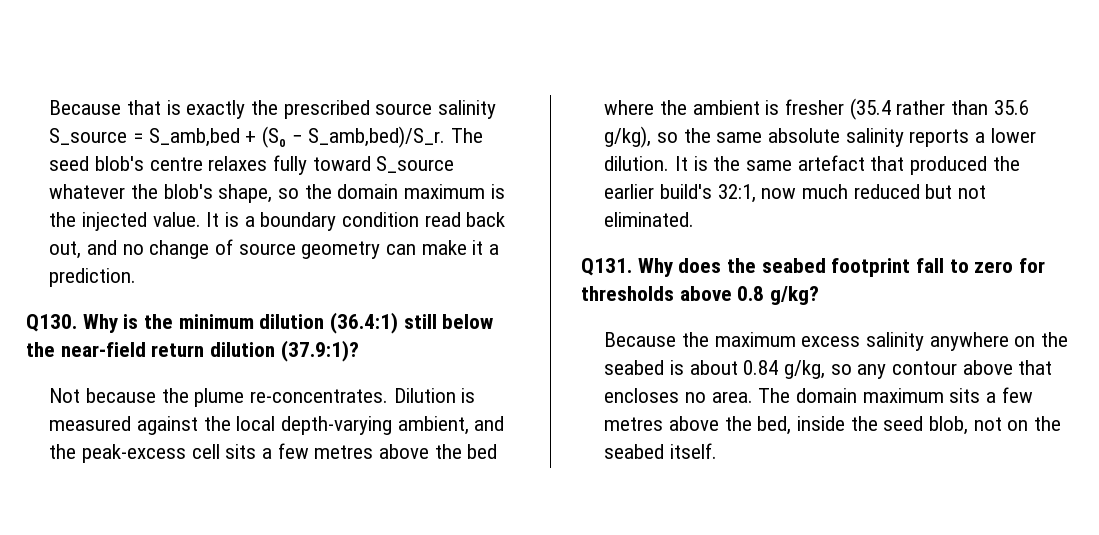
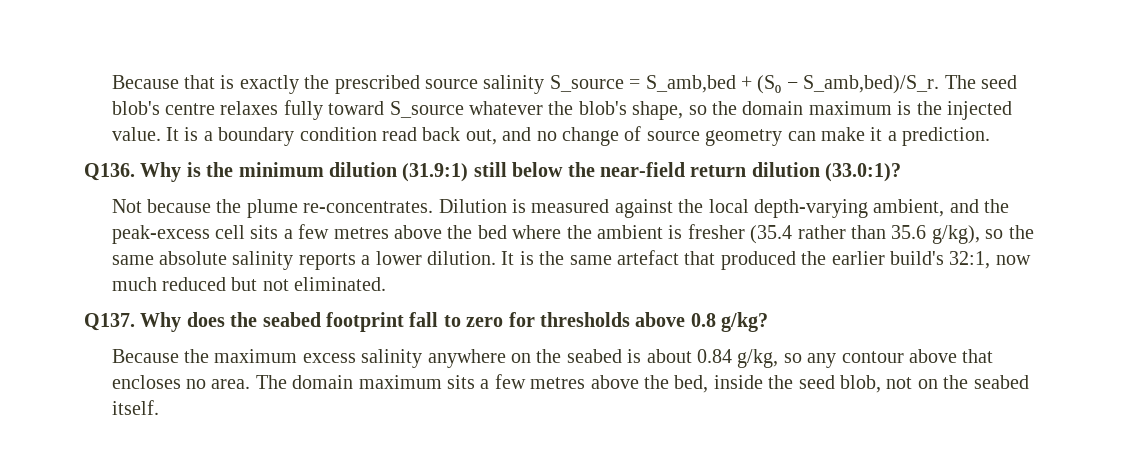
- Q130.
+ Q136.
- Why is the minimum dilution (36.4:1) still below the near-field return dilution (37.9:1)?
+ Why is the minimum dilution (31.9:1) still below the near-field return dilution (33.0:1)?
- Q131.
+ Q137.

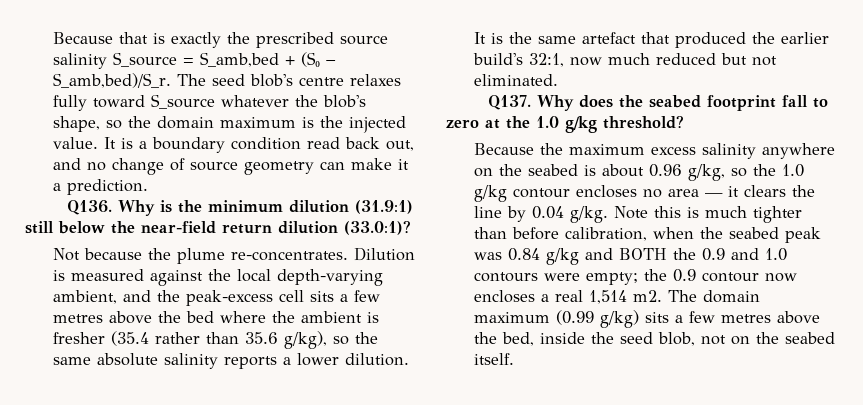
- Why does the seabed footprint fall to zero for thresholds above 0.8 g/kg?
+ Why does the seabed footprint fall to zero at the 1.0 g/kg threshold?
- Because the maximum excess salinity anywhere on the seabed is about 0.84 g/kg, so any contour above that encloses no area.
+ Because the maximum excess salinity anywhere on the seabed is about 0.96 g/kg, so the 1.0 g/kg contour encloses no area — it clears the line by 0.04 g/kg. Note this is much tighter than before calibration, when the seabed peak was 0.84 g/kg and BOTH the 0.9 and 1.0 contours were empty; the 0.9 contour now encloses a real 1,514 m2.
- The domain maximum sits a few metres above the bed, inside the seed blob, not on the seabed itself.
+ The domain maximum (0.99 g/kg) sits a few metres above the bed, inside the seed blob, not on the seabed itself.

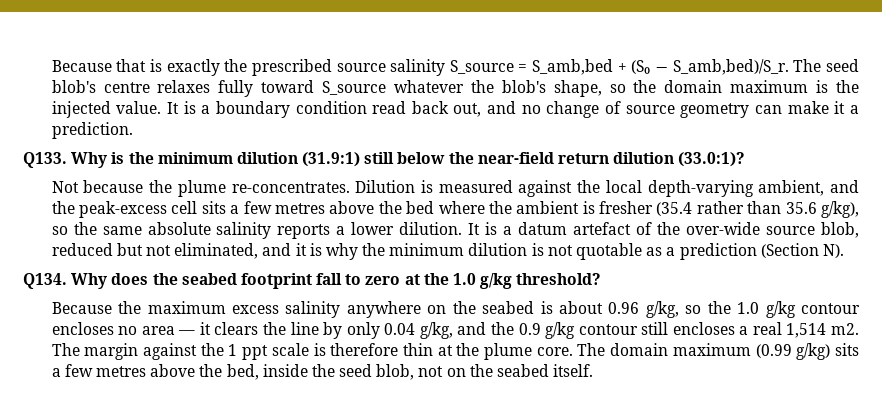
- Q136.
+ Q133.
- It is the same artefact that produced the earlier build's 32:1, now much reduced but not eliminated.
- Q137.
+ It is a datum artefact of the over-wide source blob, reduced but not eliminated, and it is why the minimum dilution is not quotable as a prediction (Section N).
+ Q134.
- Because the maximum excess salinity anywhere on the seabed is about 0.96 g/kg, so the 1.0 g/kg contour encloses no area — it clears the line by 0.04 g/kg. Note this is much tighter than before calibration, when the seabed peak was 0.84 g/kg and BOTH the 0.9 and 1.0 contours were empty; the 0.9 contour now encloses a real 1,514 m2.
+ Because the maximum excess salinity anywhere on the seabed is about 0.96 g/kg, so the 1.0 g/kg contour encloses no area — it clears the line by only 0.04 g/kg, and the 0.9 g/kg contour still encloses a real 1,514 m2.
- The domain maximum (0.99 g/kg) sits a few metres above the bed, inside the seed blob, not on the seabed itself.
+ The margin against the 1 ppt scale is therefore thin at the plume core. The domain maximum (0.99 g/kg) sits a few metres above the bed, inside the seed blob, not on the seabed itself.

